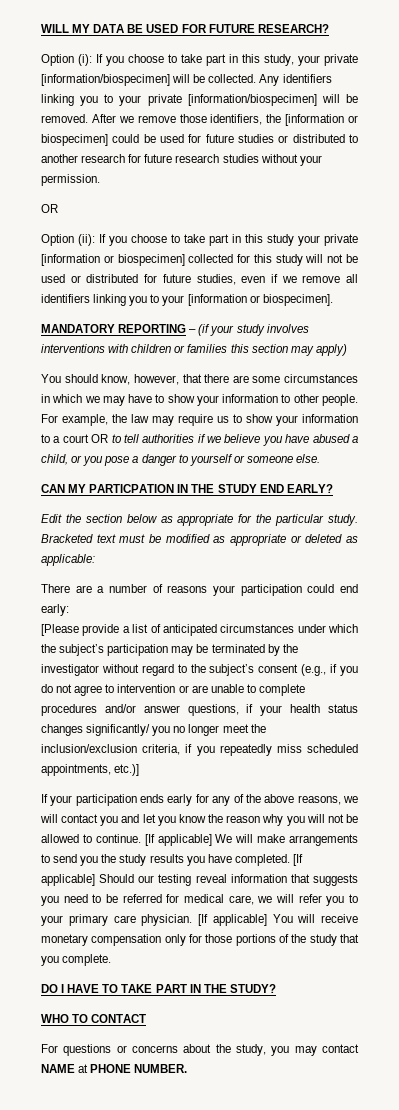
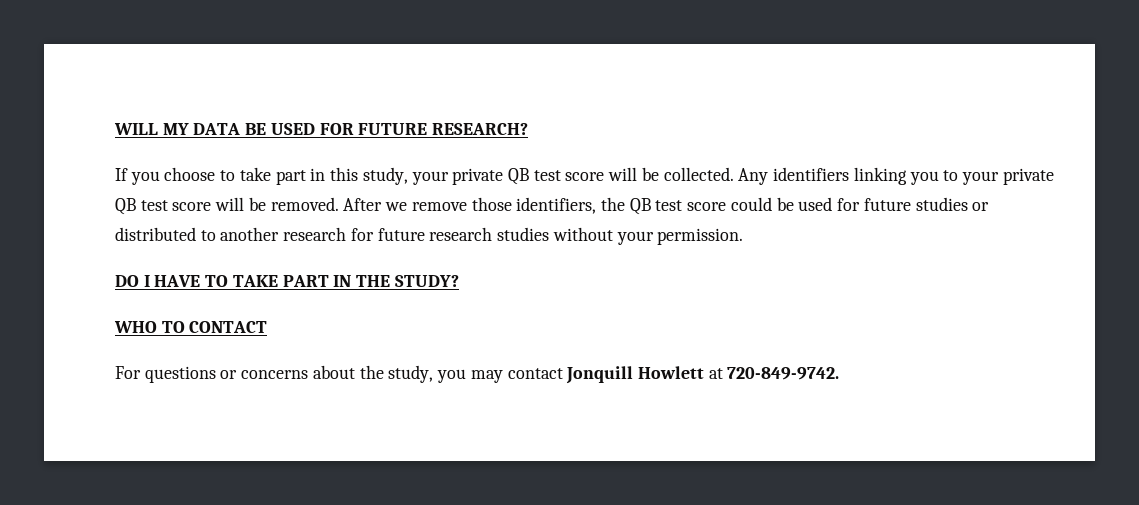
- Option (i): If you choose to take part in this study, your private [information/biospecimen] will be collected.
+ If you choose to take part in this study, your private QB test score will be collected.
- Any identifiers linking you to your private [information/biospecimen] will be removed.
+ Any identifiers linking you to your private QB test score will be removed.
- After we remove those identifiers, the [information or biospecimen] could be used for future studies or distributed to another research for future research studies without your permission.
- OR
- Option (ii): If you choose to take part in this study your private [information or biospecimen] collected for this study will not be used or distributed for future studies, even if we remove all identifiers linking you to your [information or biospecimen].
- MANDATORY REPORTING – (if your study involves interventions with children or families this section may apply)
- You should know, however, that there are some circumstances in which we may have to show your information to other people. For example, the law may require us to show your information to a court OR to tell authorities if we believe you have abused a child, or you pose a danger to yourself or someone else.
- CAN MY PARTICPATION IN THE STUDY END EARLY?
- Edit the section below as appropriate for the particular study. Bracketed text must be modified as appropriate or deleted as applicable:
- There are a number of reasons your participation could end early:
- [Please provide a list of anticipated circumstances under which the subject’s participation may be terminated by the investigator without regard to the subject’s consent (e.g., if you do not agree to intervention or are unable to complete procedures and/or answer questions, if your health status changes significantly/ you no longer meet the inclusion/exclusion criteria, if you repeatedly miss scheduled appointments, etc.)]
- If your participation ends early for any of the above reasons, we will contact you and let you know the reason why you will not be allowed to continue. [If applicable] We will make arrangements to send you the study results you have completed. [If applicable] Should our testing reveal information that suggests you need to be referred for medical care, we will refer you to your primary care physician. [If applicable] You will receive monetary compensation only for those portions of the study that you complete.
+ After we remove those identifiers, the QB test score could be used for future studies or distributed to another research for future research studies without your permission.
- For questions or concerns about the study, you may contact NAME at PHONE NUMBER.
+ For questions or concerns about the study, you may contact Jonquill Howlett at 720-849-9742.

